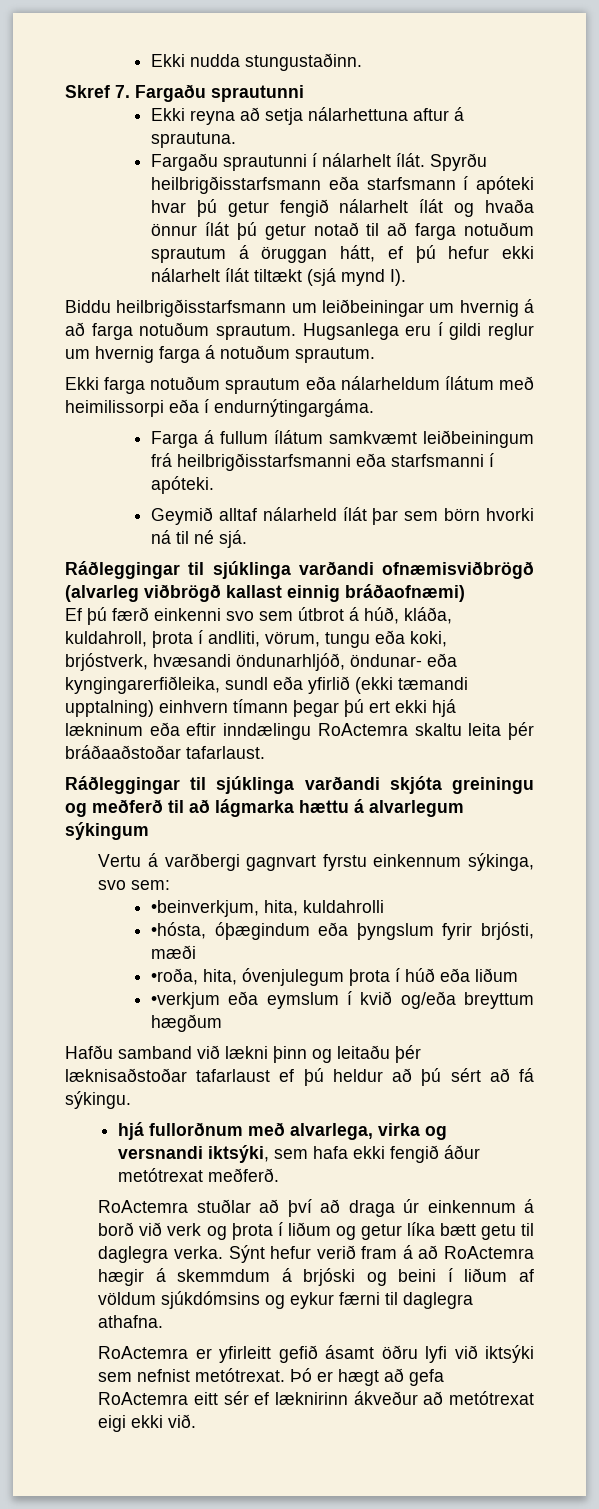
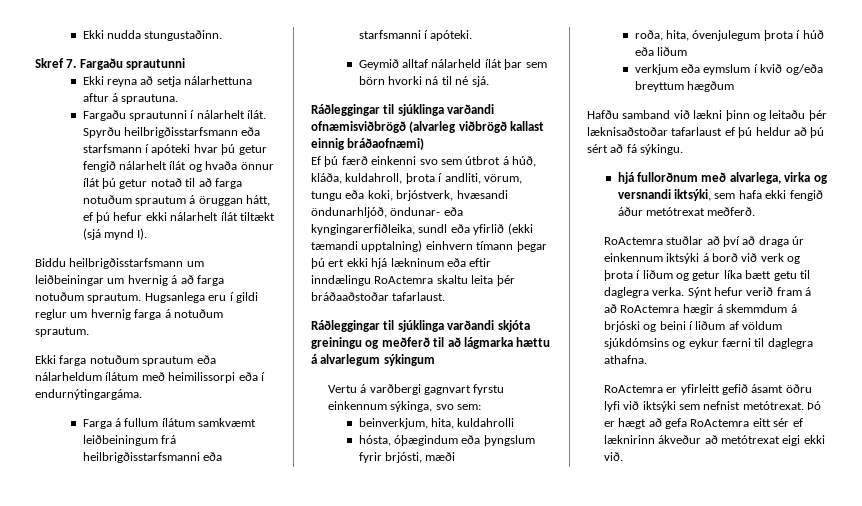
- •beinverkjum, hita, kuldahrolli
+ beinverkjum, hita, kuldahrolli
- •hósta, óþægindum eða þyngslum fyrir brjósti, mæði
+ hósta, óþægindum eða þyngslum fyrir brjósti, mæði
- •roða, hita, óvenjulegum þrota í húð eða liðum
+ roða, hita, óvenjulegum þrota í húð eða liðum
- •verkjum eða eymslum í kvið og/eða breyttum hægðum
+ verkjum eða eymslum í kvið og/eða breyttum hægðum
- RoActemra stuðlar að því að draga úr einkennum á borð við verk og þrota í liðum og getur líka bætt getu til daglegra verka.
+ RoActemra stuðlar að því að draga úr einkennum iktsýki á borð við verk og þrota í liðum og getur líka bætt getu til daglegra verka.

